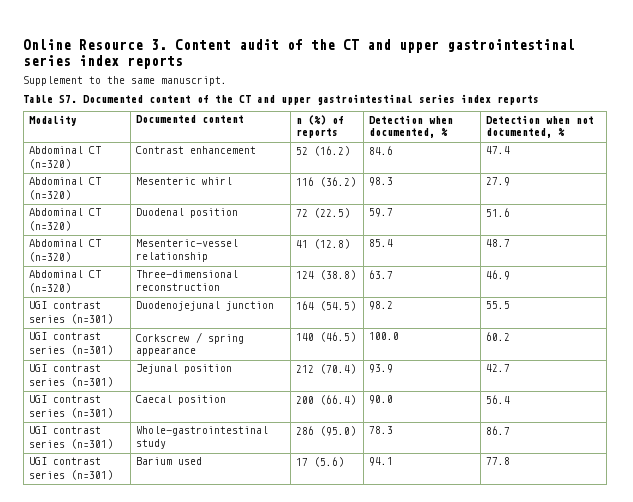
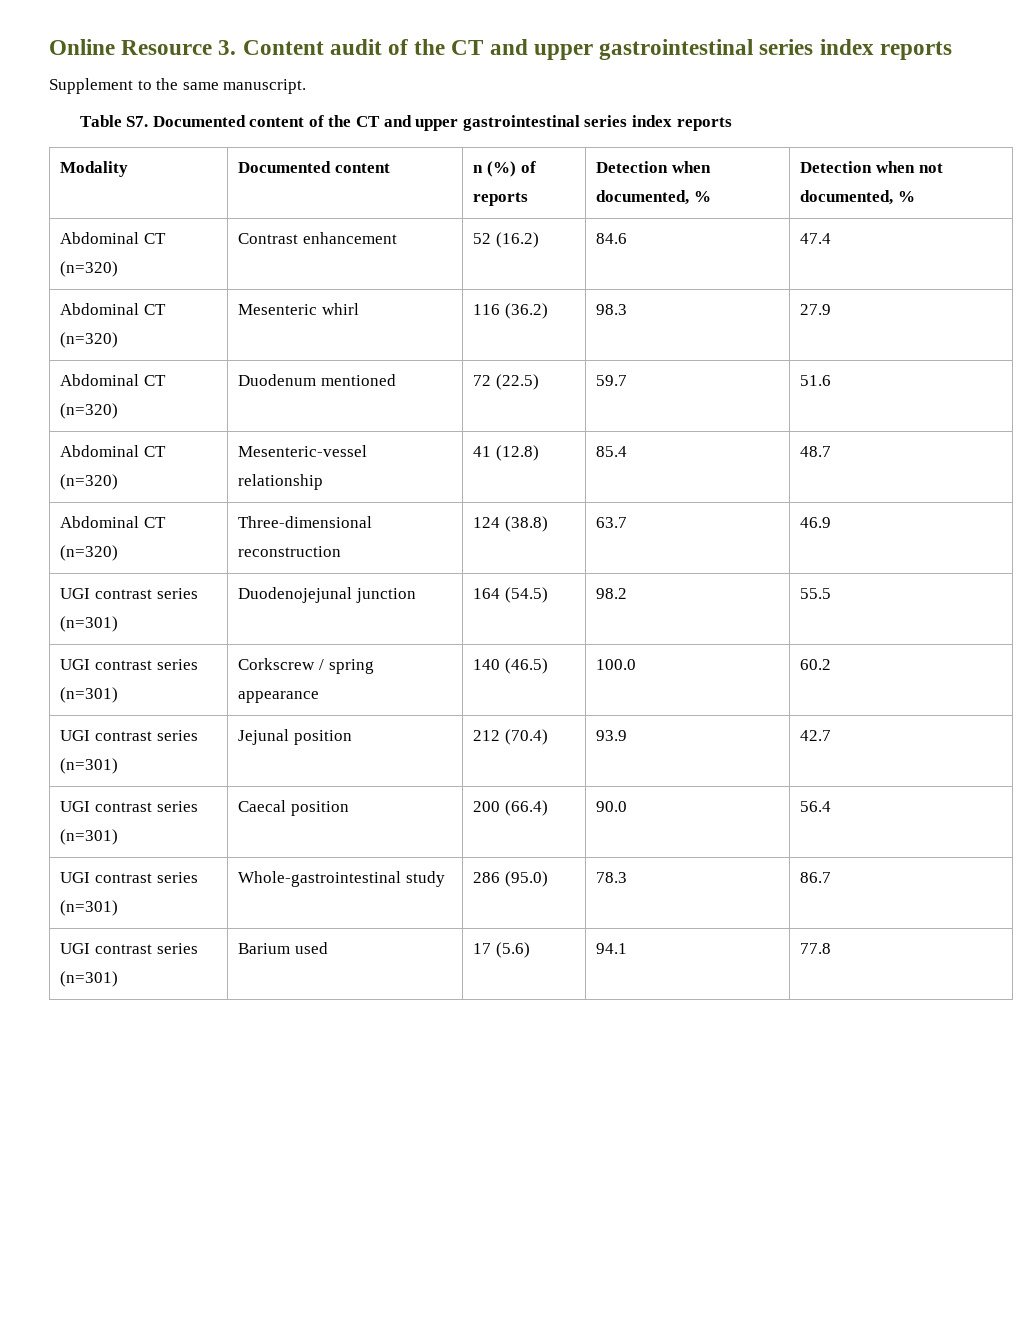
- Abdominal CT (n=320) | Duodenal position | 72 (22.5) | 59.7 | 51.6
+ Abdominal CT (n=320) | Duodenum mentioned | 72 (22.5) | 59.7 | 51.6

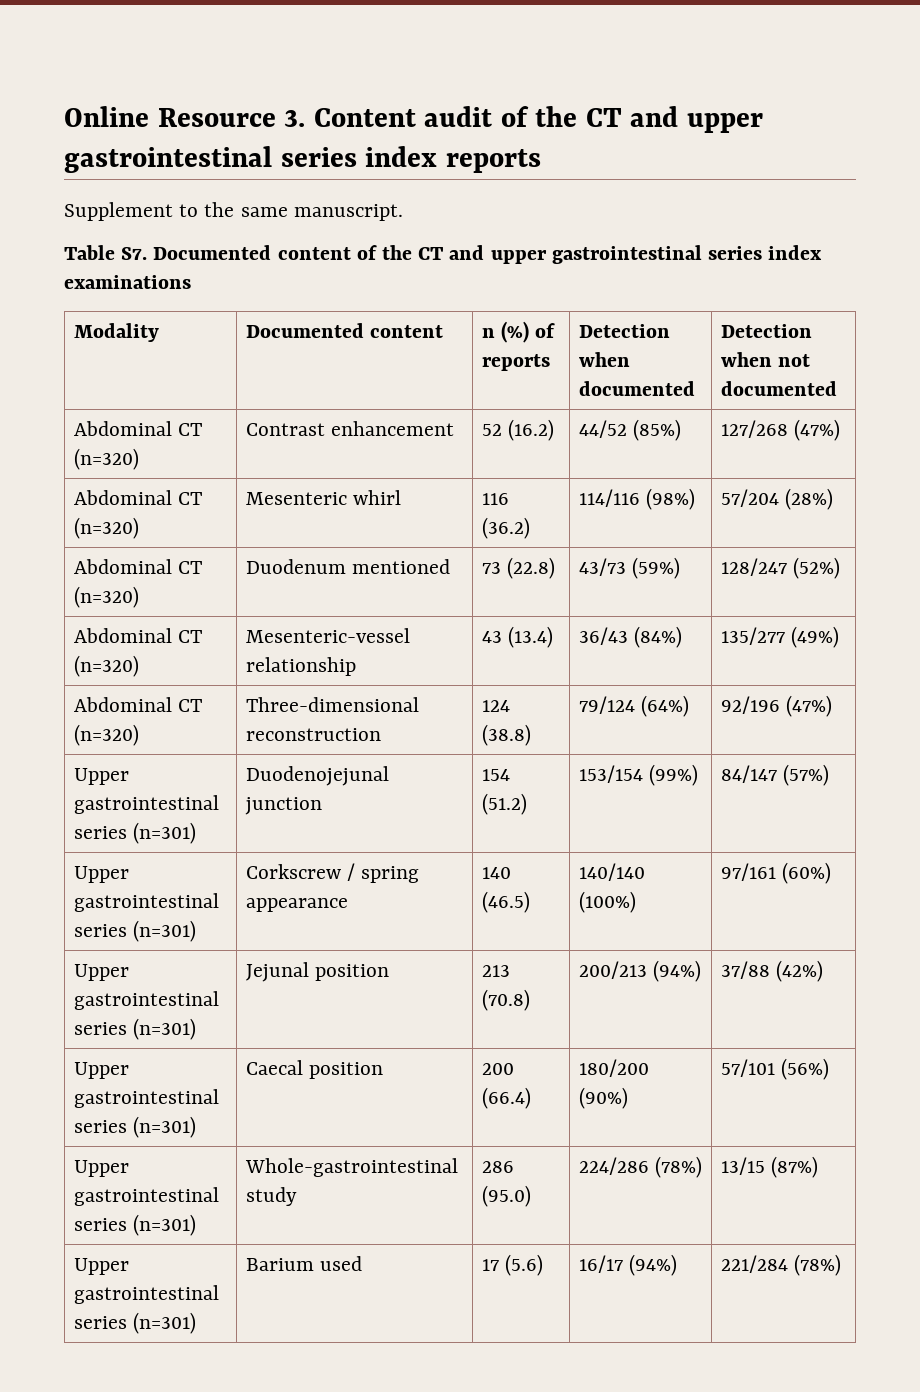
- Table S7. Documented content of the CT and upper gastrointestinal series index reports
+ Table S7. Documented content of the CT and upper gastrointestinal series index examinations
- Modality | Documented content | n (%) of reports | Detection when documented, % | Detection when not documented, %
+ Modality | Documented content | n (%) of reports | Detection when documented | Detection when not documented
- Abdominal CT (n=320) | Contrast enhancement | 52 (16.2) | 84.6 | 47.4
+ Abdominal CT (n=320) | Contrast enhancement | 52 (16.2) | 44/52 (85%) | 127/268 (47%)
- Abdominal CT (n=320) | Mesenteric whirl | 116 (36.2) | 98.3 | 27.9
+ Abdominal CT (n=320) | Mesenteric whirl | 116 (36.2) | 114/116 (98%) | 57/204 (28%)
- Abdominal CT (n=320) | Duodenum mentioned | 72 (22.5) | 59.7 | 51.6
+ Abdominal CT (n=320) | Duodenum mentioned | 73 (22.8) | 43/73 (59%) | 128/247 (52%)
- Abdominal CT (n=320) | Mesenteric-vessel relationship | 41 (12.8) | 85.4 | 48.7
+ Abdominal CT (n=320) | Mesenteric-vessel relationship | 43 (13.4) | 36/43 (84%) | 135/277 (49%)
- Abdominal CT (n=320) | Three-dimensional reconstruction | 124 (38.8) | 63.7 | 46.9
- UGI contrast series (n=301) | Duodenojejunal junction | 164 (54.5) | 98.2 | 55.5
- UGI contrast series (n=301) | Corkscrew / spring appearance | 140 (46.5) | 100.0 | 60.2
- UGI contrast series (n=301) | Jejunal position | 212 (70.4) | 93.9 | 42.7
- UGI contrast series (n=301) | Caecal position | 200 (66.4) | 90.0 | 56.4
- UGI contrast series (n=301) | Whole-gastrointestinal study | 286 (95.0) | 78.3 | 86.7
- UGI contrast series (n=301) | Barium used | 17 (5.6) | 94.1 | 77.8
+ Abdominal CT (n=320) | Three-dimensional reconstruction | 124 (38.8) | 79/124 (64%) | 92/196 (47%)
+ Upper gastrointestinal series (n=301) | Duodenojejunal junction | 154 (51.2) | 153/154 (99%) | 84/147 (57%)
+ Upper gastrointestinal series (n=301) | Corkscrew / spring appearance | 140 (46.5) | 140/140 (100%) | 97/161 (60%)
+ Upper gastrointestinal series (n=301) | Jejunal position | 213 (70.8) | 200/213 (94%) | 37/88 (42%)
+ Upper gastrointestinal series (n=301) | Caecal position | 200 (66.4) | 180/200 (90%) | 57/101 (56%)
+ Upper gastrointestinal series (n=301) | Whole-gastrointestinal study | 286 (95.0) | 224/286 (78%) | 13/15 (87%)
+ Upper gastrointestinal series (n=301) | Barium used | 17 (5.6) | 16/17 (94%) | 221/284 (78%)

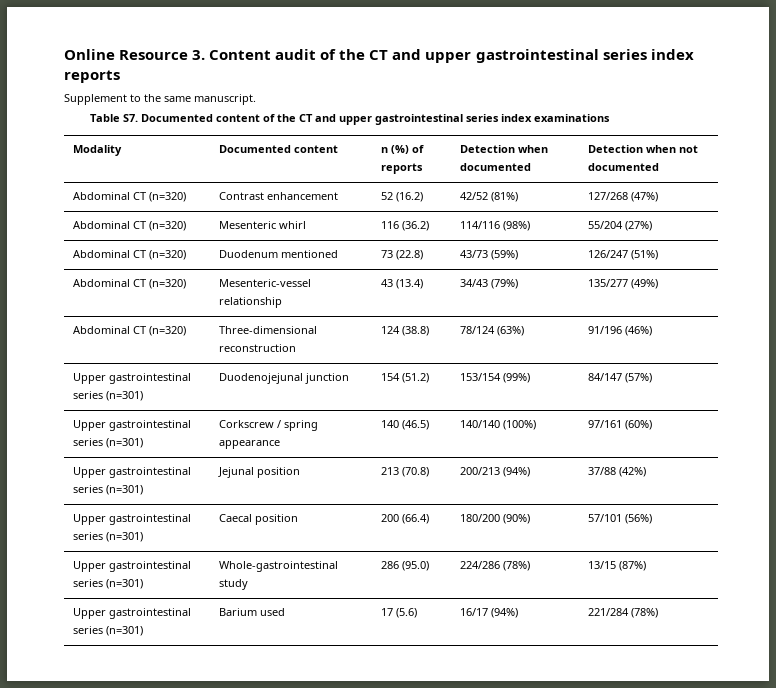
- Abdominal CT (n=320) | Contrast enhancement | 52 (16.2) | 44/52 (85%) | 127/268 (47%)
+ Abdominal CT (n=320) | Contrast enhancement | 52 (16.2) | 42/52 (81%) | 127/268 (47%)
- Abdominal CT (n=320) | Mesenteric whirl | 116 (36.2) | 114/116 (98%) | 57/204 (28%)
+ Abdominal CT (n=320) | Mesenteric whirl | 116 (36.2) | 114/116 (98%) | 55/204 (27%)
- Abdominal CT (n=320) | Duodenum mentioned | 73 (22.8) | 43/73 (59%) | 128/247 (52%)
+ Abdominal CT (n=320) | Duodenum mentioned | 73 (22.8) | 43/73 (59%) | 126/247 (51%)
- Abdominal CT (n=320) | Mesenteric-vessel relationship | 43 (13.4) | 36/43 (84%) | 135/277 (49%)
+ Abdominal CT (n=320) | Mesenteric-vessel relationship | 43 (13.4) | 34/43 (79%) | 135/277 (49%)
- Abdominal CT (n=320) | Three-dimensional reconstruction | 124 (38.8) | 79/124 (64%) | 92/196 (47%)
+ Abdominal CT (n=320) | Three-dimensional reconstruction | 124 (38.8) | 78/124 (63%) | 91/196 (46%)

